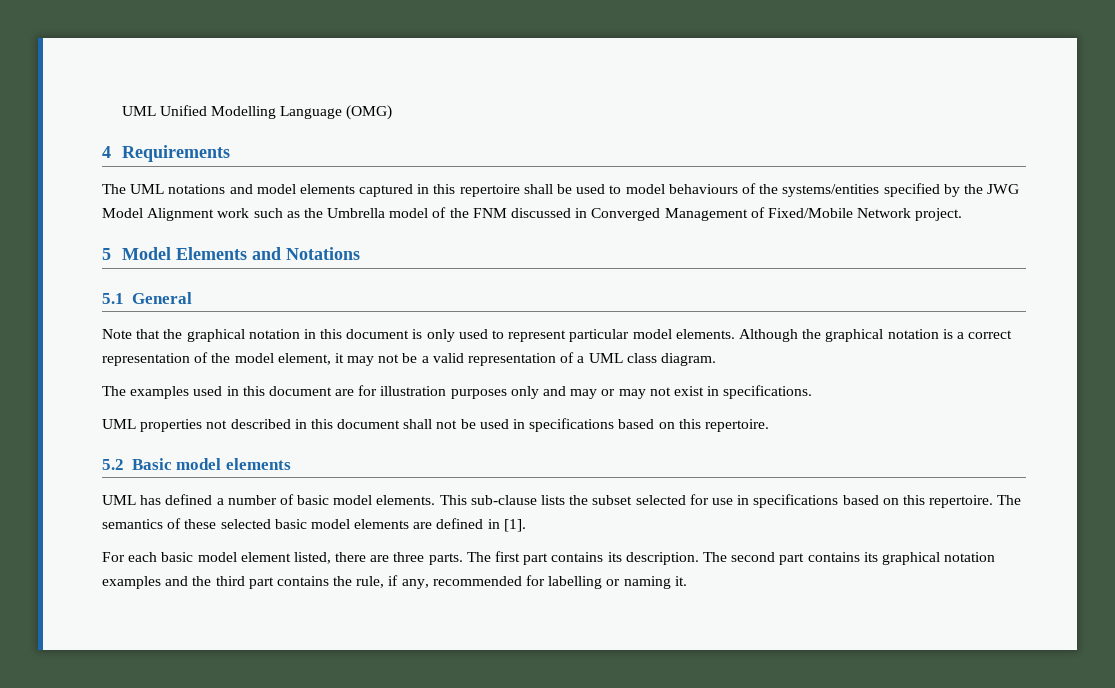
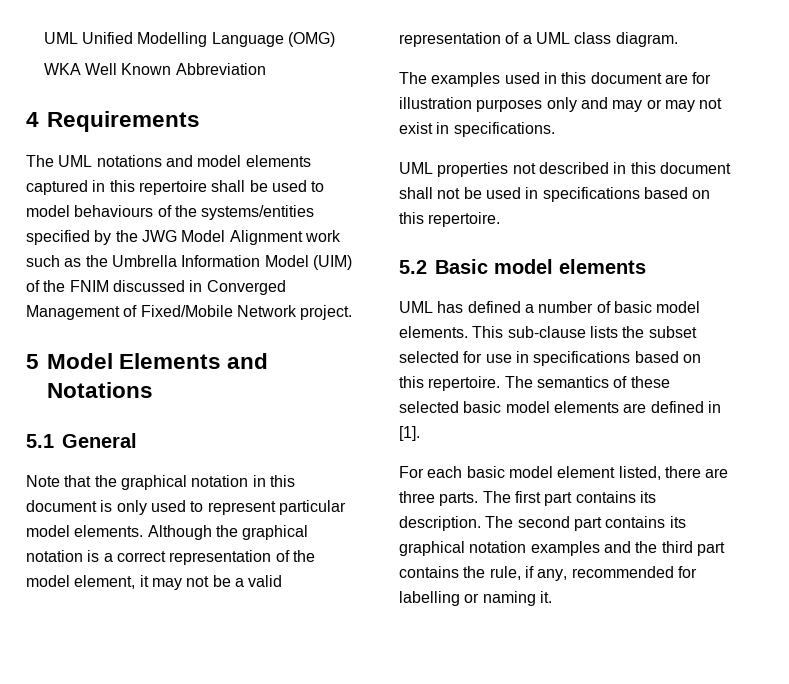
+ WKA Well Known Abbreviation
- The UML notations and model elements captured in this repertoire shall be used to model behaviours of the systems/entities specified by the JWG Model Alignment work such as the Umbrella model of the FNM discussed in Converged Management of Fixed/Mobile Network project.
+ The UML notations and model elements captured in this repertoire shall be used to model behaviours of the systems/entities specified by the JWG Model Alignment work such as the Umbrella Information Model (UIM) of the FNIM discussed in Converged Management of Fixed/Mobile Network project.

